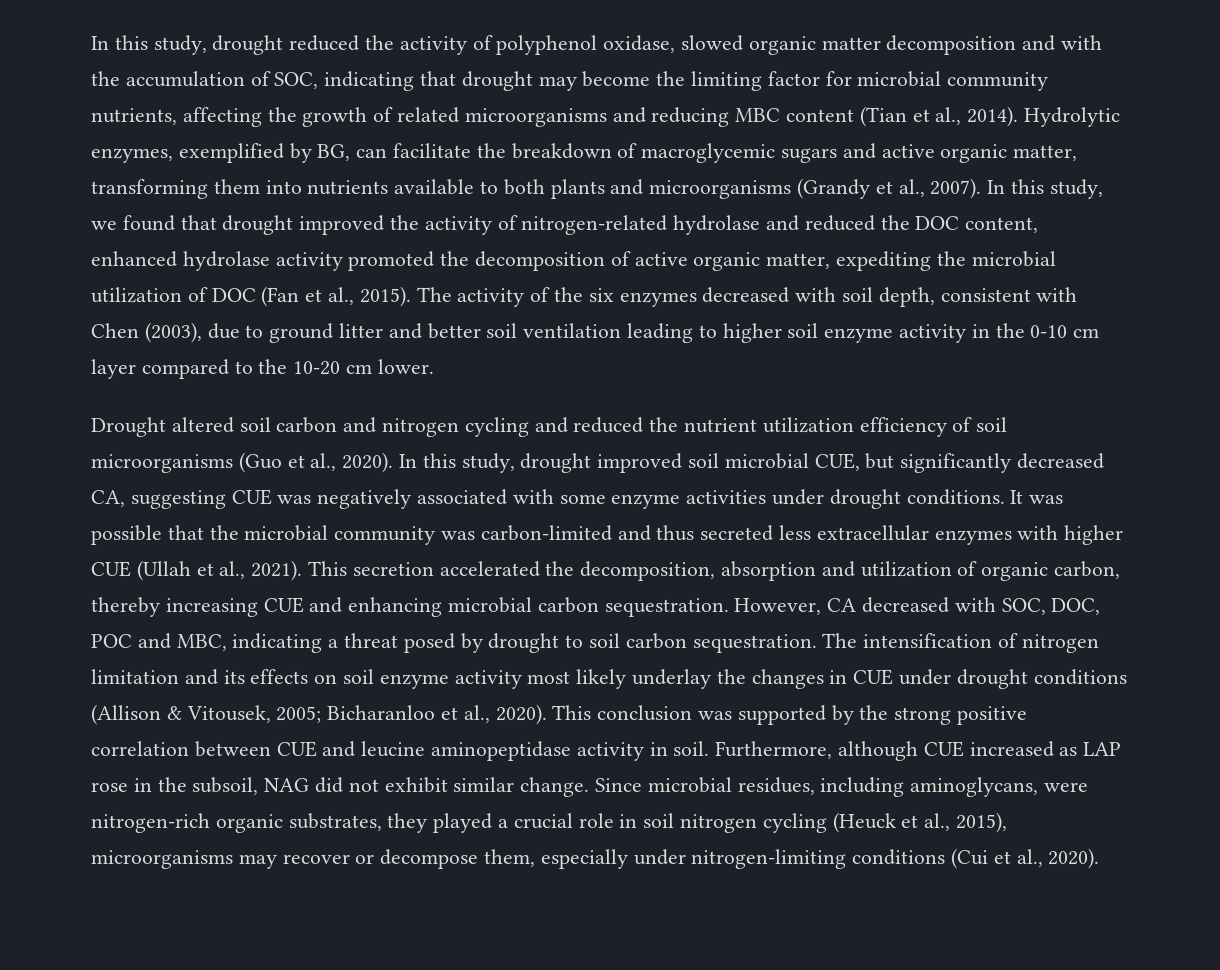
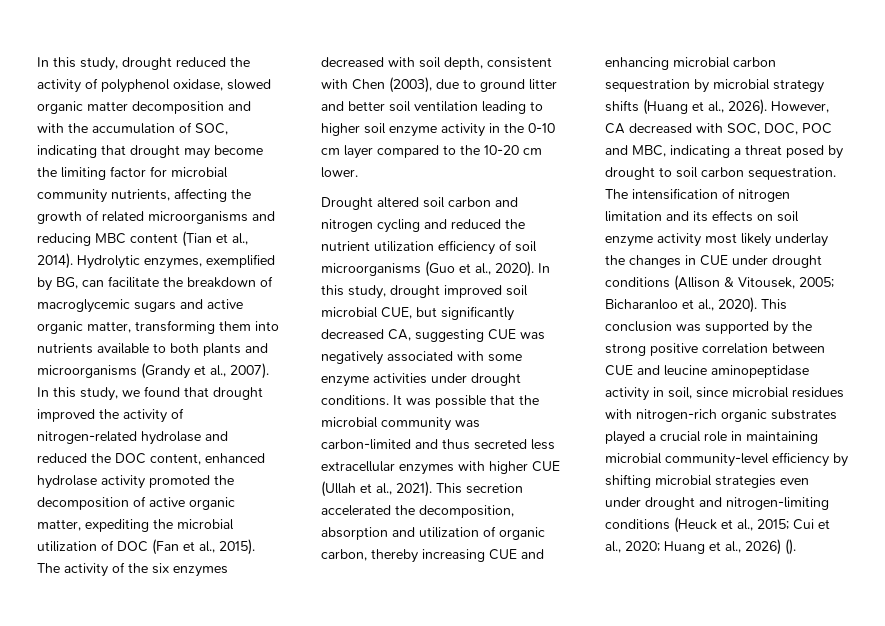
- This secretion accelerated the decomposition, absorption and utilization of organic carbon, thereby increasing CUE and enhancing microbial carbon sequestration.
+ This secretion accelerated the decomposition, absorption and utilization of organic carbon, thereby increasing CUE and enhancing microbial carbon sequestration by microbial strategy shifts (Huang et al., 2026).
- This conclusion was supported by the strong positive correlation between CUE and leucine aminopeptidase activity in soil. Furthermore, although CUE increased as LAP rose in the subsoil, NAG did not exhibit similar change. Since microbial residues, including aminoglycans, were nitrogen-rich organic substrates, they played a crucial role in soil nitrogen cycling (Heuck et al., 2015), microorganisms may recover or decompose them, especially under nitrogen-limiting conditions (Cui et al., 2020).
+ This conclusion was supported by the strong positive correlation between CUE and leucine aminopeptidase activity in soil, since microbial residues with nitrogen-rich organic substrates played a crucial role in maintaining microbial community-level efficiency by shifting microbial strategies even under drought and nitrogen-limiting conditions (Heuck et al., 2015; Cui et al., 2020; Huang et al., 2026) ().

